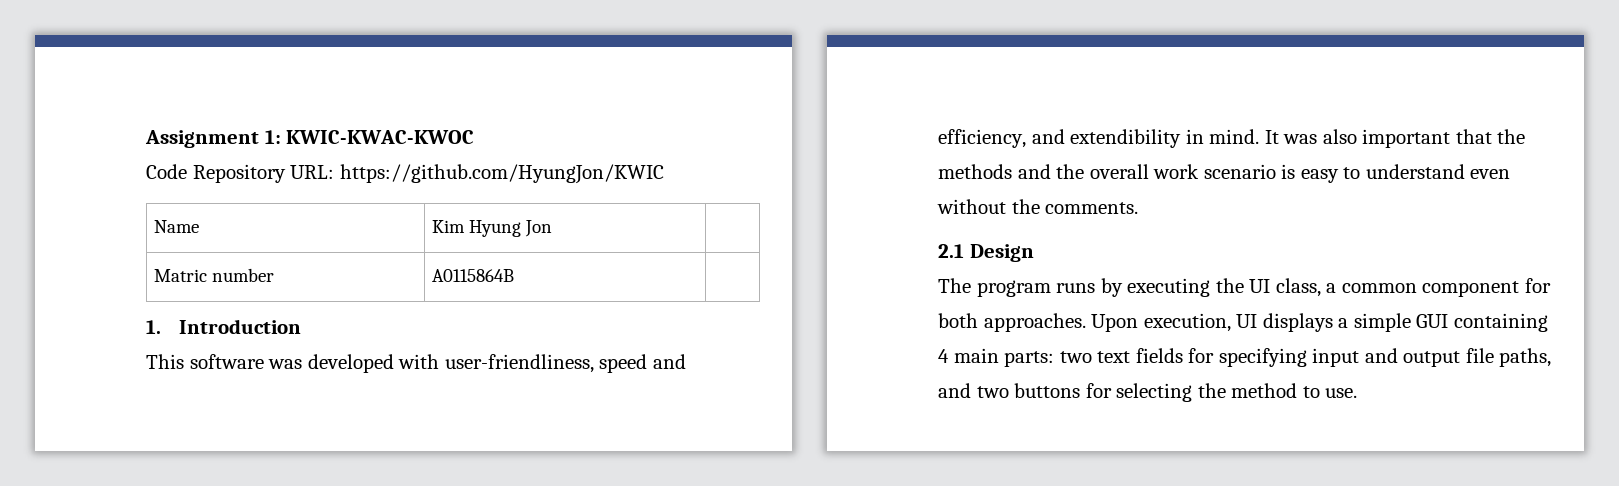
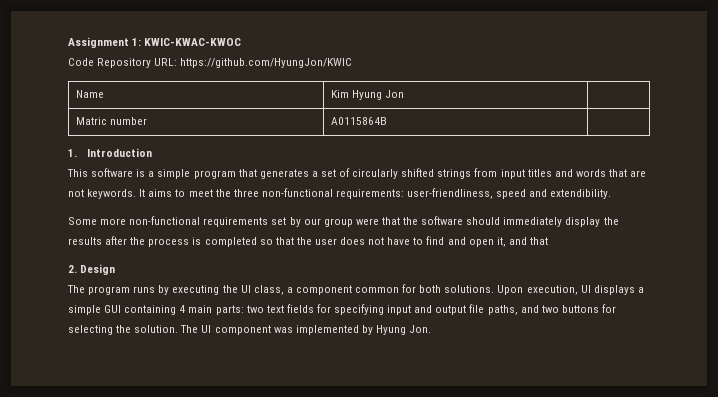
- This software was developed with user-friendliness, speed and efficiency, and extendibility in mind. It was also important that the methods and the overall work scenario is easy to understand even without the comments.
- 2.1 Design
+ This software is a simple program that generates a set of circularly shifted strings from input titles and words that are not keywords. It aims to meet the three non-functional requirements: user-friendliness, speed and extendibility.
+ Some more non-functional requirements set by our group were that the software should immediately display the results after the process is completed so that the user does not have to find and open it, and that
+ 2. Design
- The program runs by executing the UI class, a common component for both approaches.
+ The program runs by executing the UI class, a component common for both solutions.
- Upon execution, UI displays a simple GUI containing 4 main parts: two text fields for specifying input and output file paths, and two buttons for selecting the method to use.
+ Upon execution, UI displays a simple GUI containing 4 main parts: two text fields for specifying input and output file paths, and two buttons for selecting the solution. The UI component was implemented by Hyung Jon.

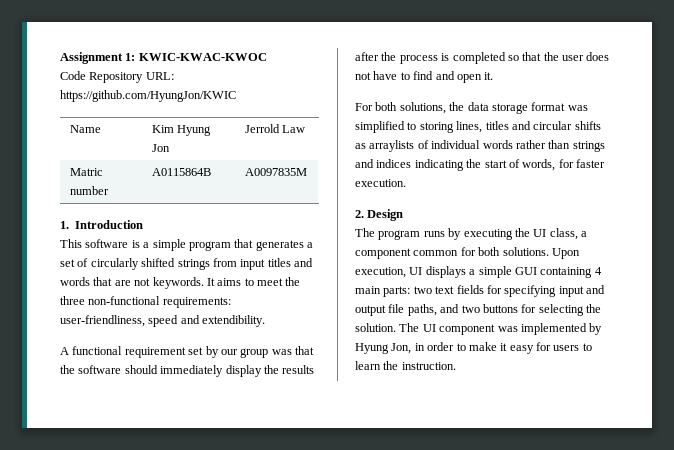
- Name | Kim Hyung Jon |
+ Name | Kim Hyung Jon | Jerrold Law
- Matric number | A0115864B |
+ Matric number | A0115864B | A0097835M
- Some more non-functional requirements set by our group were that the software should immediately display the results after the process is completed so that the user does not have to find and open it, and that
+ A functional requirement set by our group was that the software should immediately display the results after the process is completed so that the user does not have to find and open it.
+ For both solutions, the data storage format was simplified to storing lines, titles and circular shifts as arraylists of individual words rather than strings and indices indicating the start of words, for faster execution.
- The UI component was implemented by Hyung Jon.
+ The UI component was implemented by Hyung Jon, in order to make it easy for users to learn the instruction.

